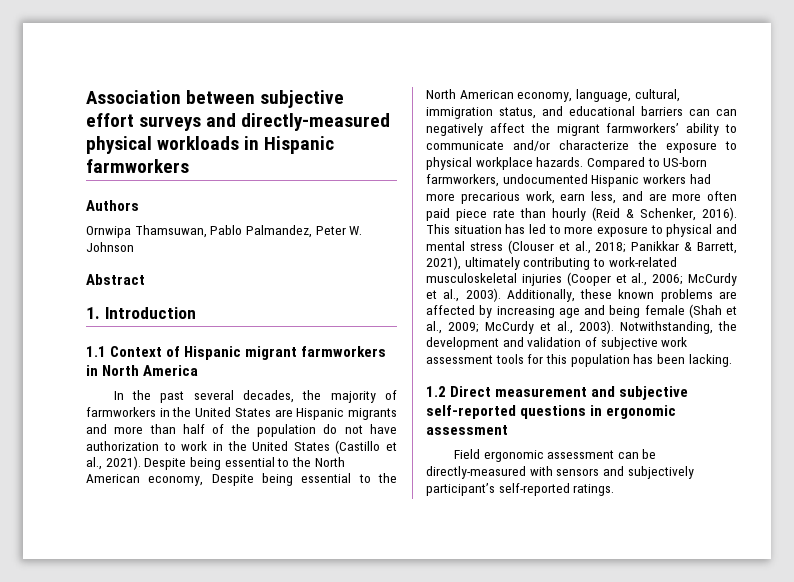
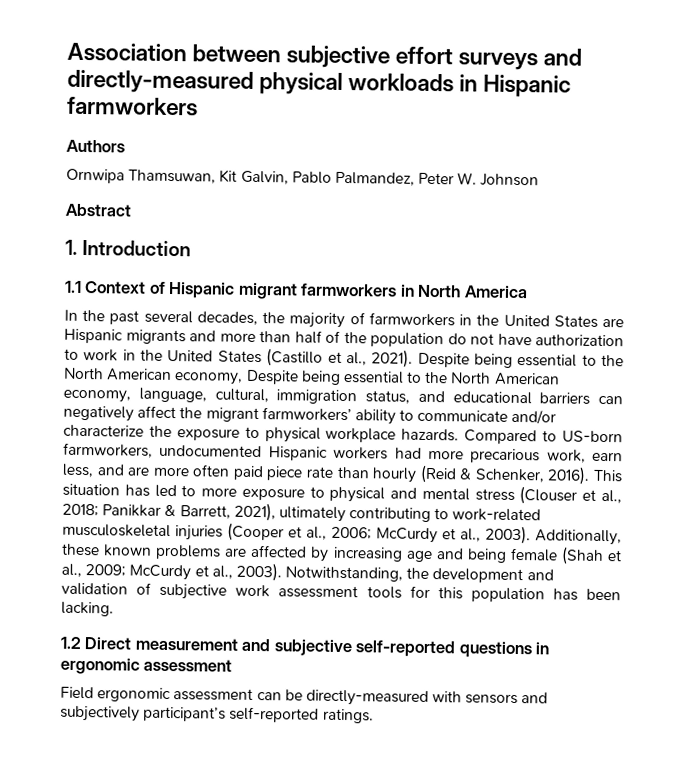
- Ornwipa Thamsuwan, Pablo Palmandez, Peter W. Johnson
+ Ornwipa Thamsuwan, Kit Galvin, Pablo Palmandez, Peter W. Johnson
- Despite being essential to the North American economy, Despite being essential to the North American economy, language, cultural, immigration status, and educational barriers can can negatively affect the migrant farmworkers’ ability to communicate and/or characterize the exposure to physical workplace hazards.
+ Despite being essential to the North American economy, Despite being essential to the North American economy, language, cultural, immigration status, and educational barriers can negatively affect the migrant farmworkers’ ability to communicate and/or characterize the exposure to physical workplace hazards.

